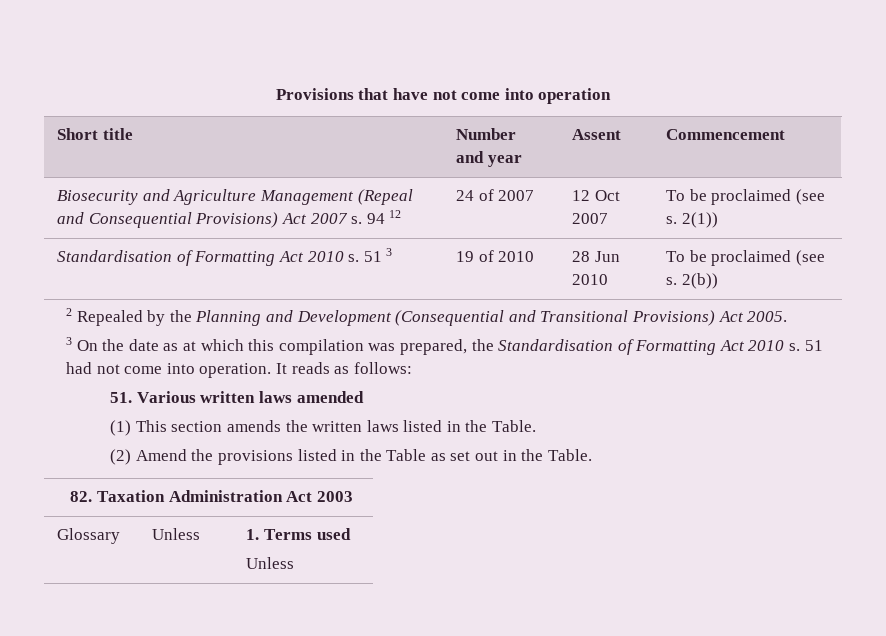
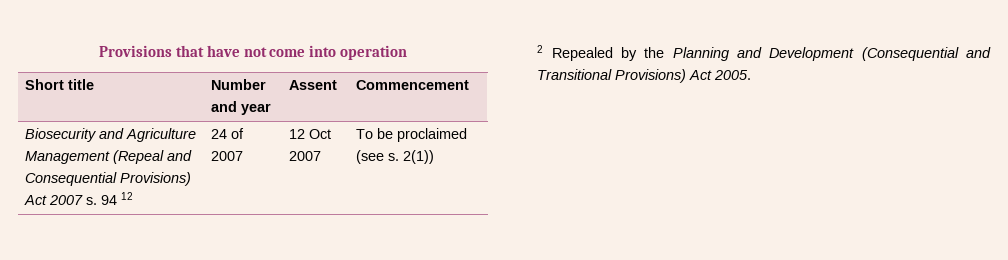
- Standardisation of Formatting Act 2010 s. 51 3 | 19 of 2010 | 28 Jun 2010 | To be proclaimed (see s. 2(b))
- 3 On the date as at which this compilation was prepared, the Standardisation of Formatting Act 2010 s. 51 had not come into operation. It reads as follows:
- 51. Various written laws amended
- (1) This section amends the written laws listed in the Table.
- (2) Amend the provisions listed in the Table as set out in the Table.
- 82. Taxation Administration Act 2003
- Glossary | Unless | 1. Terms used
- Unless

